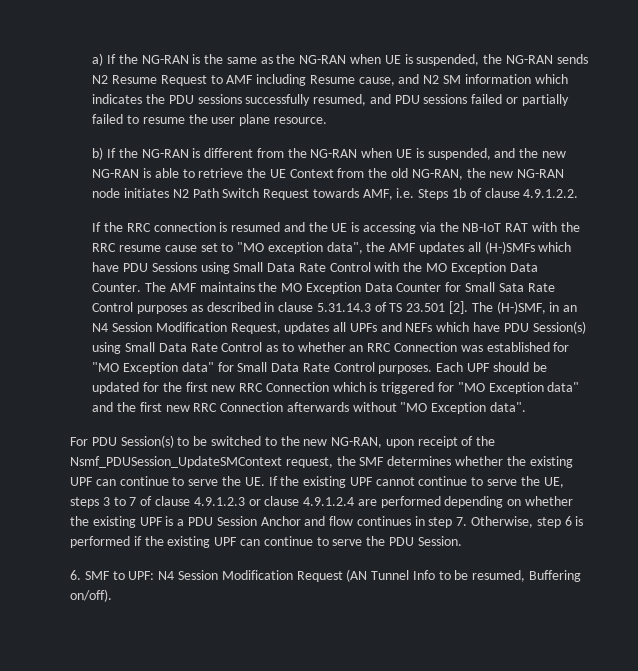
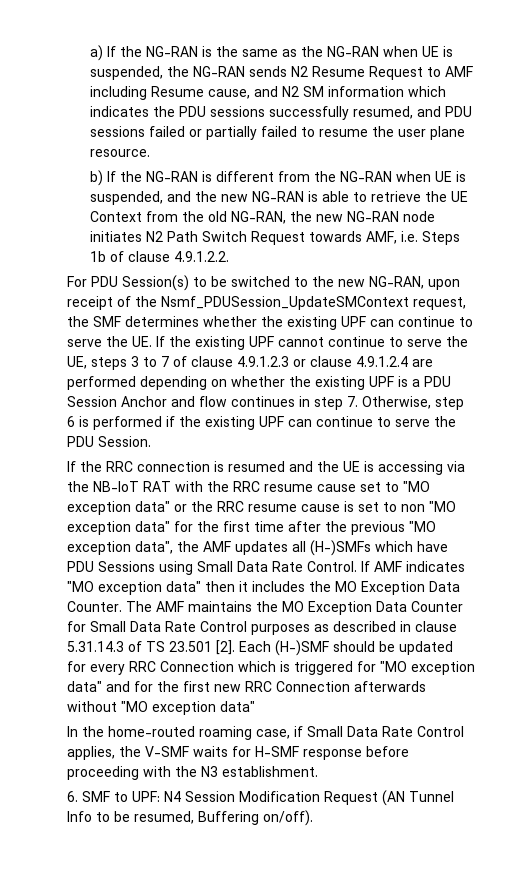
- If the RRC connection is resumed and the UE is accessing via the NB-IoT RAT with the RRC resume cause set to "MO exception data", the AMF updates all (H-)SMFs which have PDU Sessions using Small Data Rate Control with the MO Exception Data Counter. The AMF maintains the MO Exception Data Counter for Small Sata Rate Control purposes as described in clause 5.31.14.3 of TS 23.501 [2]. The (H-)SMF, in an N4 Session Modification Request, updates all UPFs and NEFs which have PDU Session(s) using Small Data Rate Control as to whether an RRC Connection was established for "MO Exception data" for Small Data Rate Control purposes. Each UPF should be updated for the first new RRC Connection which is triggered for "MO Exception data" and the first new RRC Connection afterwards without "MO Exception data".
+ If the RRC connection is resumed and the UE is accessing via the NB-IoT RAT with the RRC resume cause set to "MO exception data" or the RRC resume cause is set to non "MO exception data" for the first time after the previous "MO exception data", the AMF updates all (H-)SMFs which have PDU Sessions using Small Data Rate Control. If AMF indicates "MO exception data" then it includes the MO Exception Data Counter. The AMF maintains the MO Exception Data Counter for Small Data Rate Control purposes as described in clause 5.31.14.3 of TS 23.501 [2]. Each (H-)SMF should be updated for every RRC Connection which is triggered for "MO exception data" and for the first new RRC Connection afterwards without "MO exception data"
+ In the home-routed roaming case, if Small Data Rate Control applies, the V-SMF waits for H-SMF response before proceeding with the N3 establishment.

